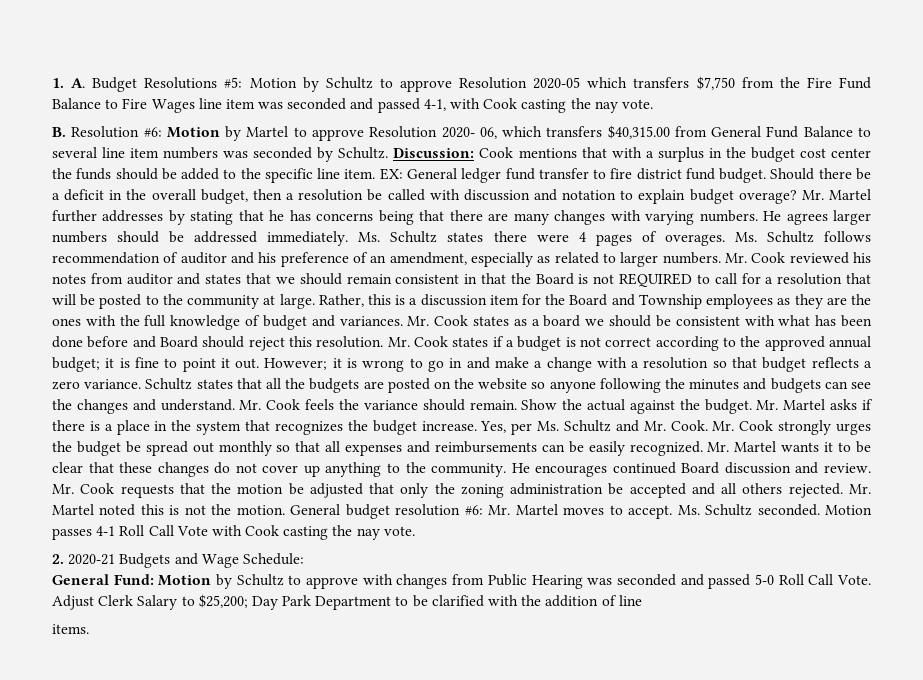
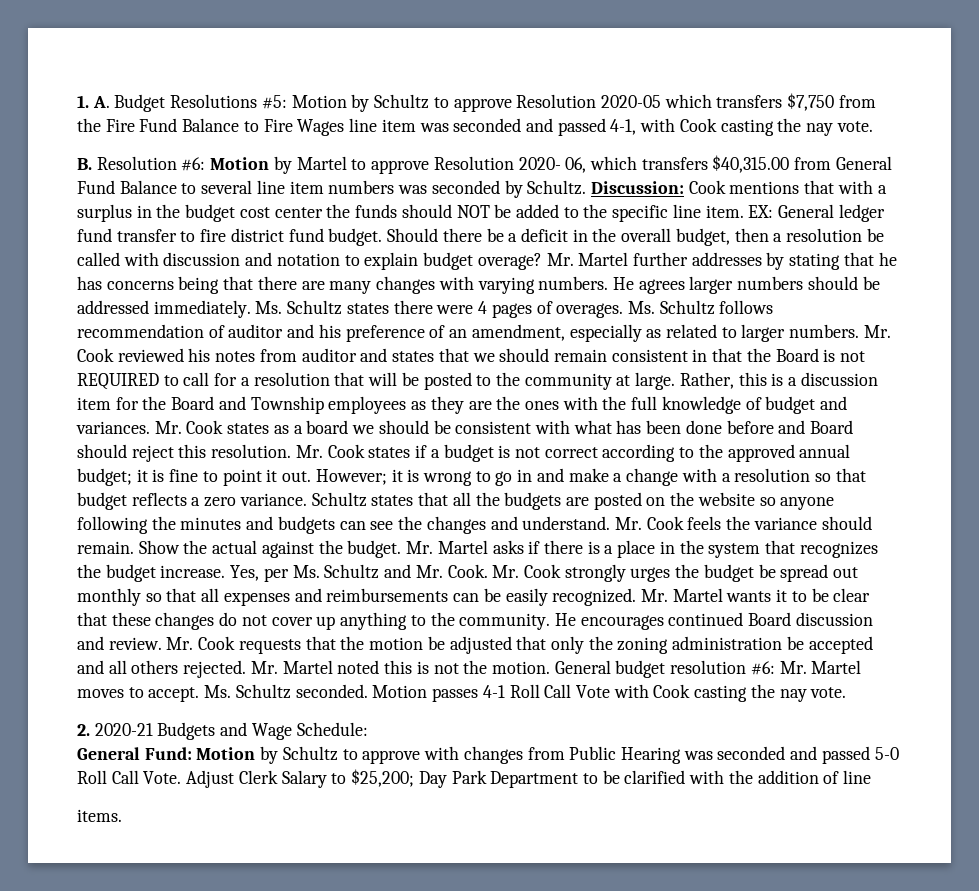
- Discussion: Cook mentions that with a surplus in the budget cost center the funds should be added to the specific line item.
+ Discussion: Cook mentions that with a surplus in the budget cost center the funds should NOT be added to the specific line item.

